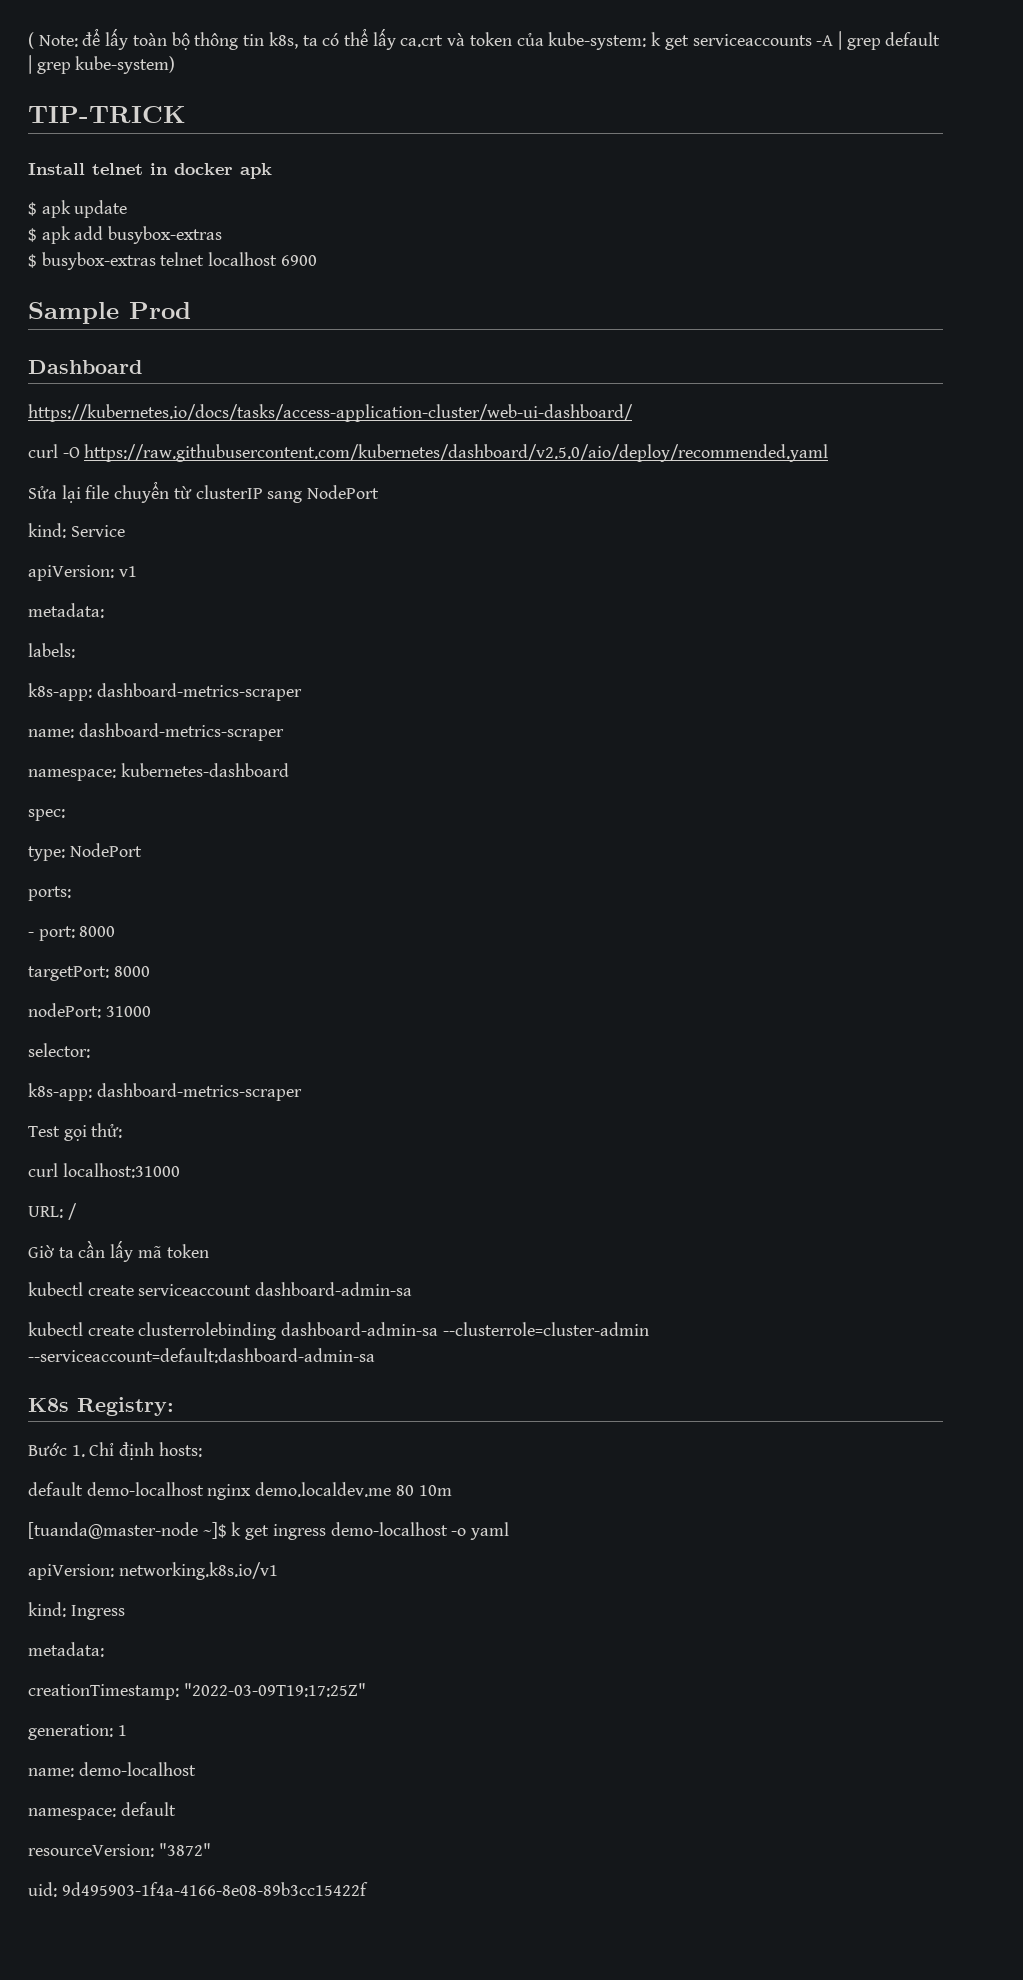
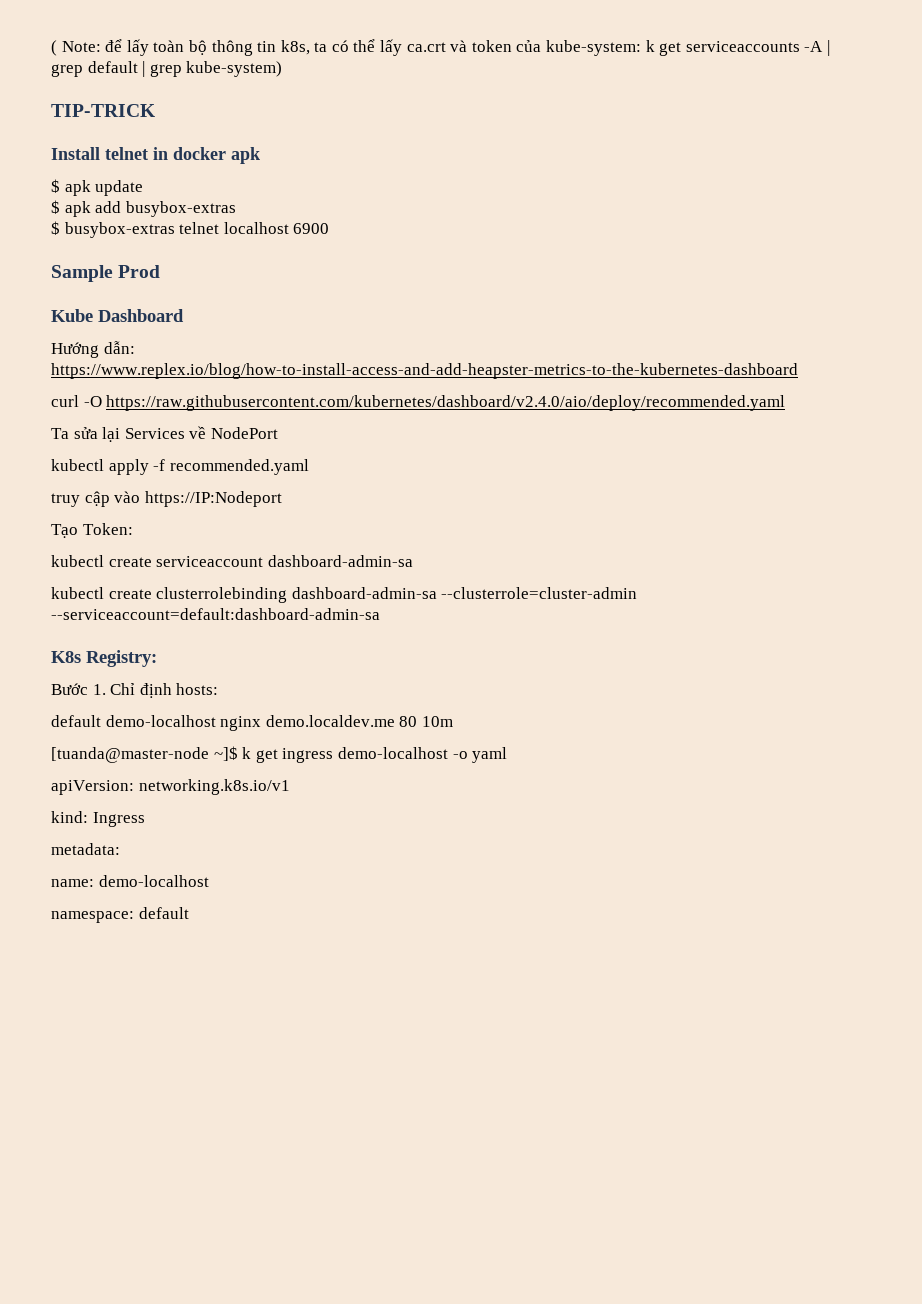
- Dashboard
+ Kube Dashboard
- https://kubernetes.io/docs/tasks/access-application-cluster/web-ui-dashboard/
+ Hướng dẫn: https://www.replex.io/blog/how-to-install-access-and-add-heapster-metrics-to-the-kubernetes-dashboard
- curl -O https://raw.githubusercontent.com/kubernetes/dashboard/v2.5.0/aio/deploy/recommended.yaml
- Sửa lại file chuyển từ clusterIP sang NodePort
- kind: Service
- apiVersion: v1
- metadata:
- labels:
- k8s-app: dashboard-metrics-scraper
- name: dashboard-metrics-scraper
- namespace: kubernetes-dashboard
- spec:
- type: NodePort
- ports:
- - port: 8000
- targetPort: 8000
- nodePort: 31000
- selector:
- k8s-app: dashboard-metrics-scraper
- Test gọi thử:
- curl localhost:31000
- URL: /
- Giờ ta cần lấy mã token
+ curl -O https://raw.githubusercontent.com/kubernetes/dashboard/v2.4.0/aio/deploy/recommended.yaml
+ Ta sửa lại Services về NodePort
+ kubectl apply -f recommended.yaml
+ truy cập vào https://IP:Nodeport
+ Tạo Token:
- creationTimestamp: "2022-03-09T19:17:25Z"
- generation: 1
- resourceVersion: "3872"
- uid: 9d495903-1f4a-4166-8e08-89b3cc15422f

